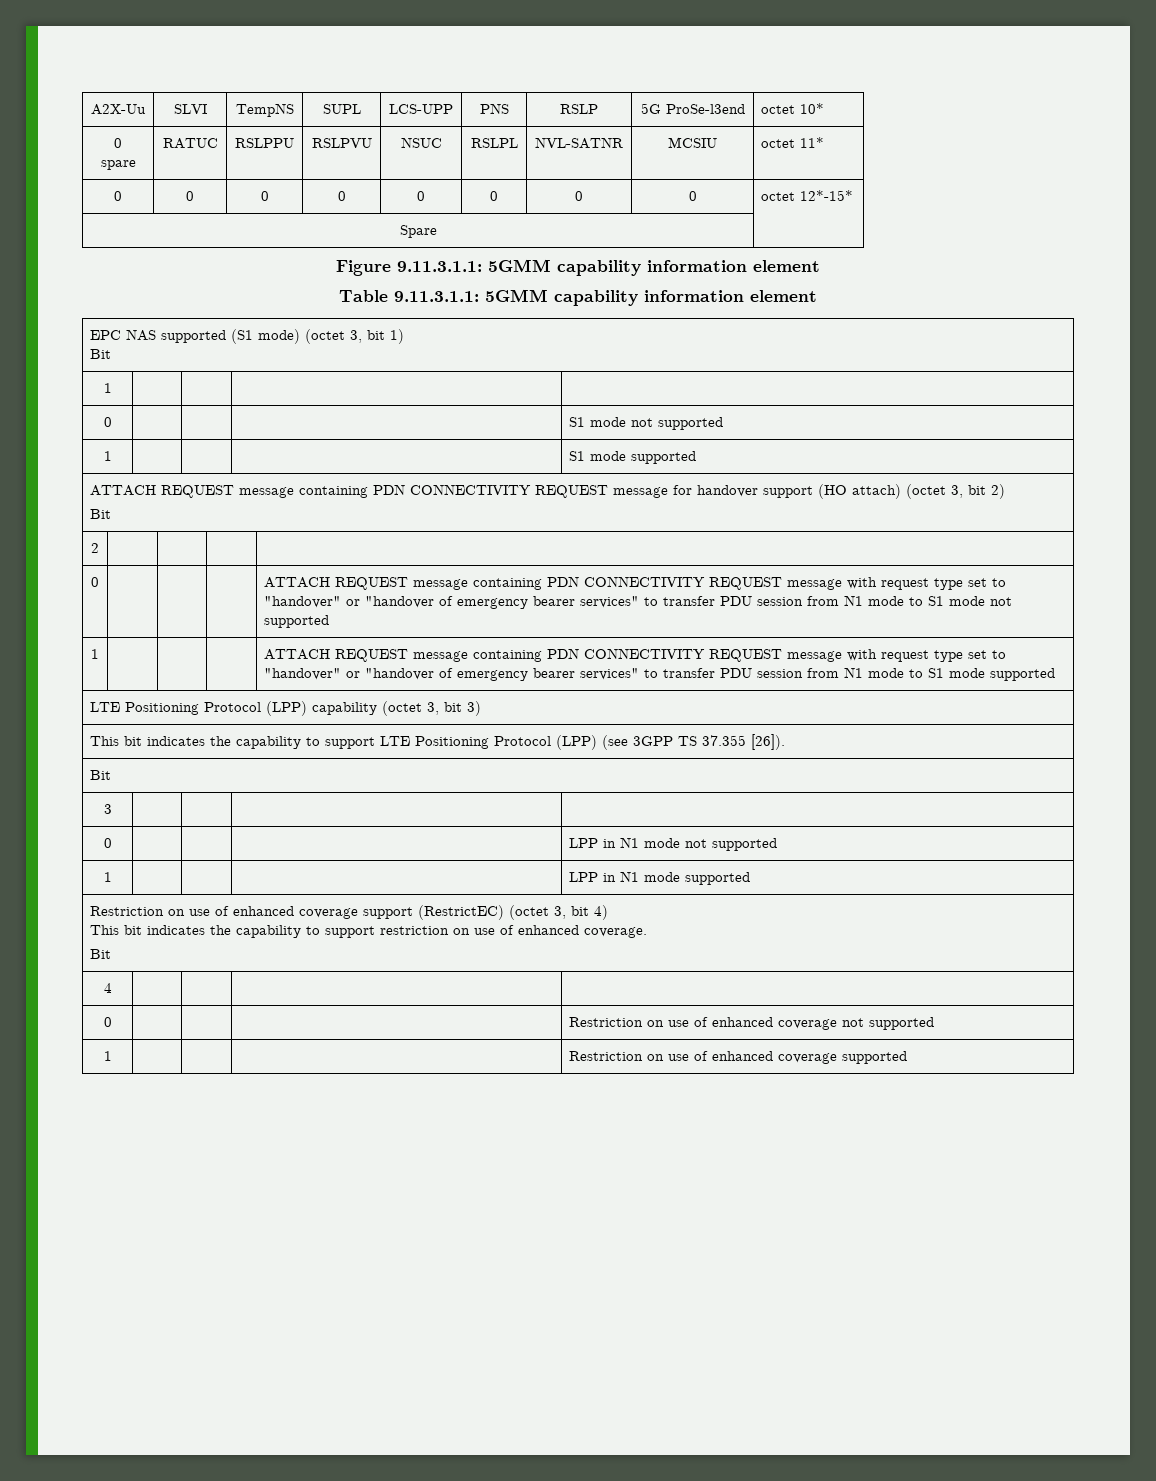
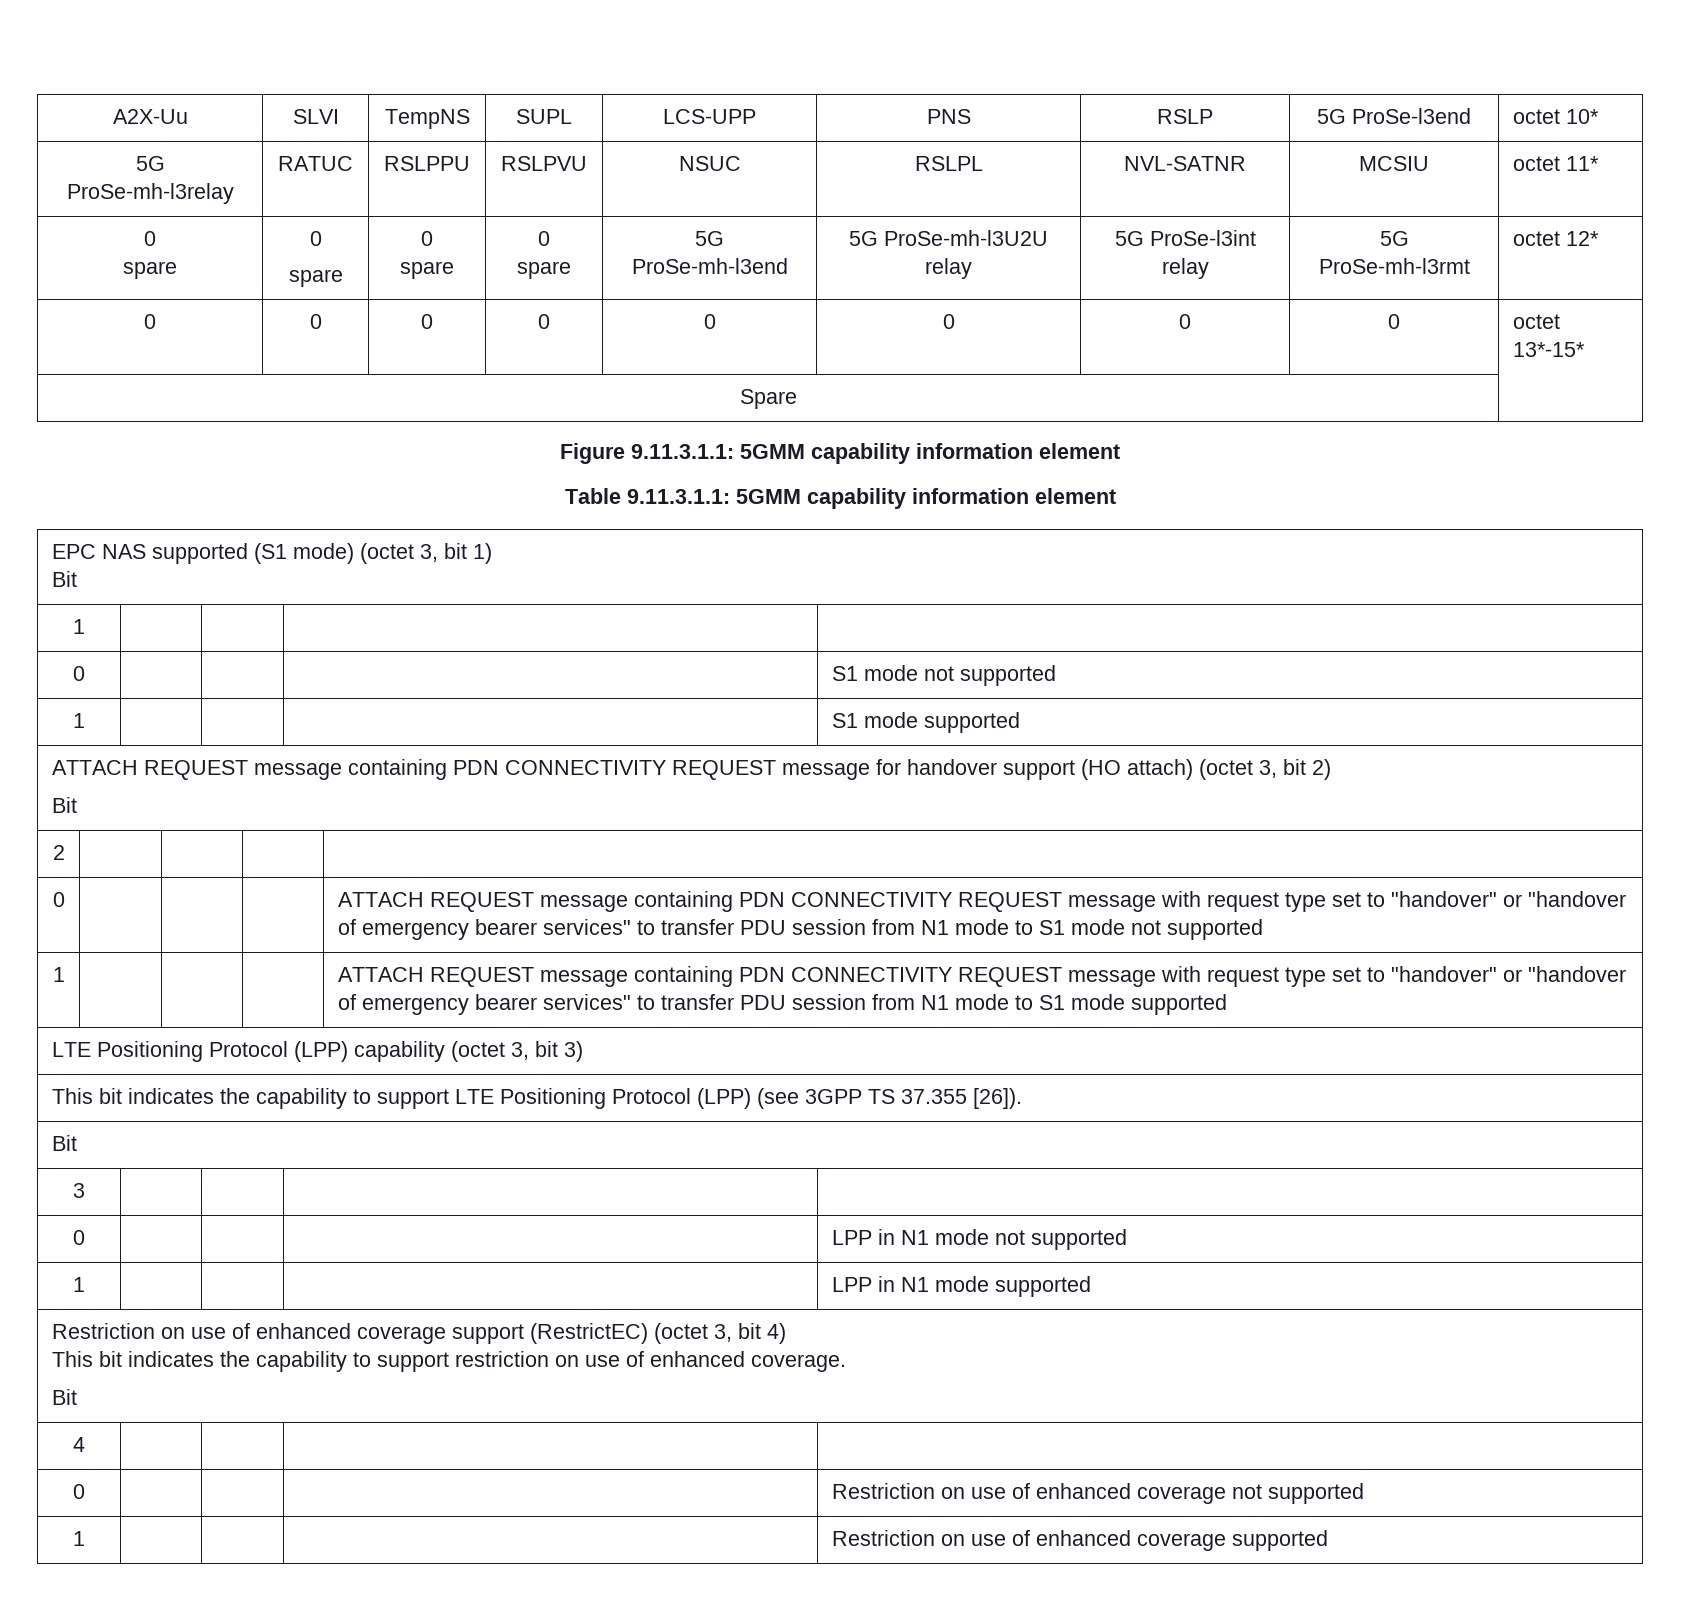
  A2X-Uu | SLVI | TempNS | SUPL | LCS-UPP | PNS | RSLP | 5G ProSe-l3end | octet 10*
+ 5G ProSe-mh-l3relay | RATUC | RSLPPU | RSLPVU | NSUC | RSLPL | NVL-SATNR | MCSIU | octet 11*
  0
- spare | RATUC | RSLPPU | RSLPVU | NSUC | RSLPL | NVL-SATNR | MCSIU | octet 11*
- 0 | 0 | 0 | 0 | 0 | 0 | 0 | 0 | octet 12*-15*
+ spare | 0
+ spare | 0
+ spare | 0
+ spare | 5G ProSe-mh-l3end | 5G ProSe-mh-l3U2U relay | 5G ProSe-l3int relay | 5G ProSe-mh-l3rmt | octet 12*
+ 0 | 0 | 0 | 0 | 0 | 0 | 0 | 0 | octet 13*-15*

